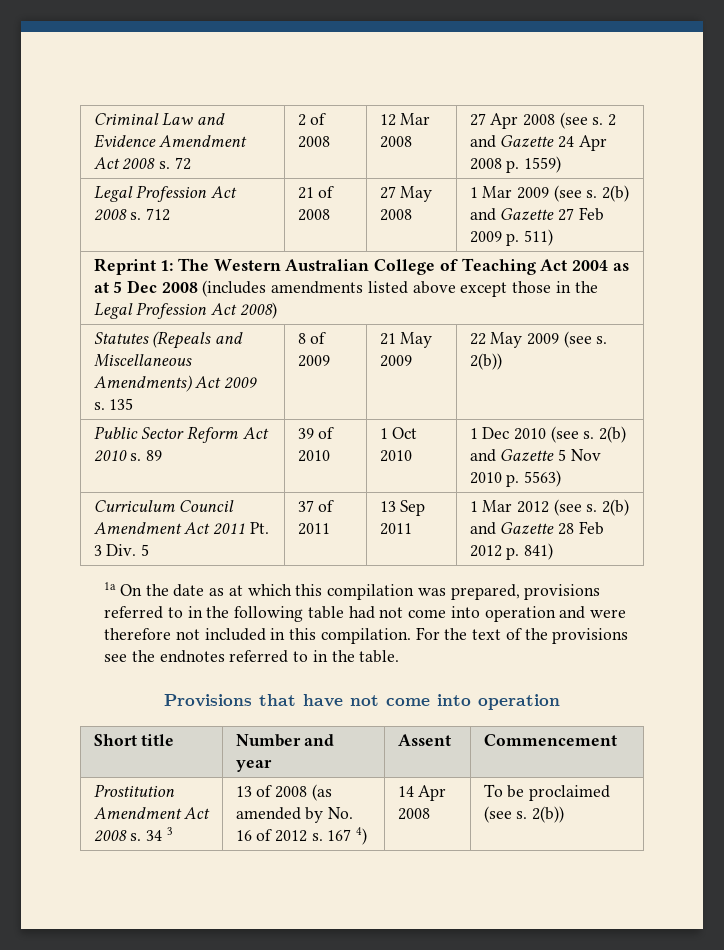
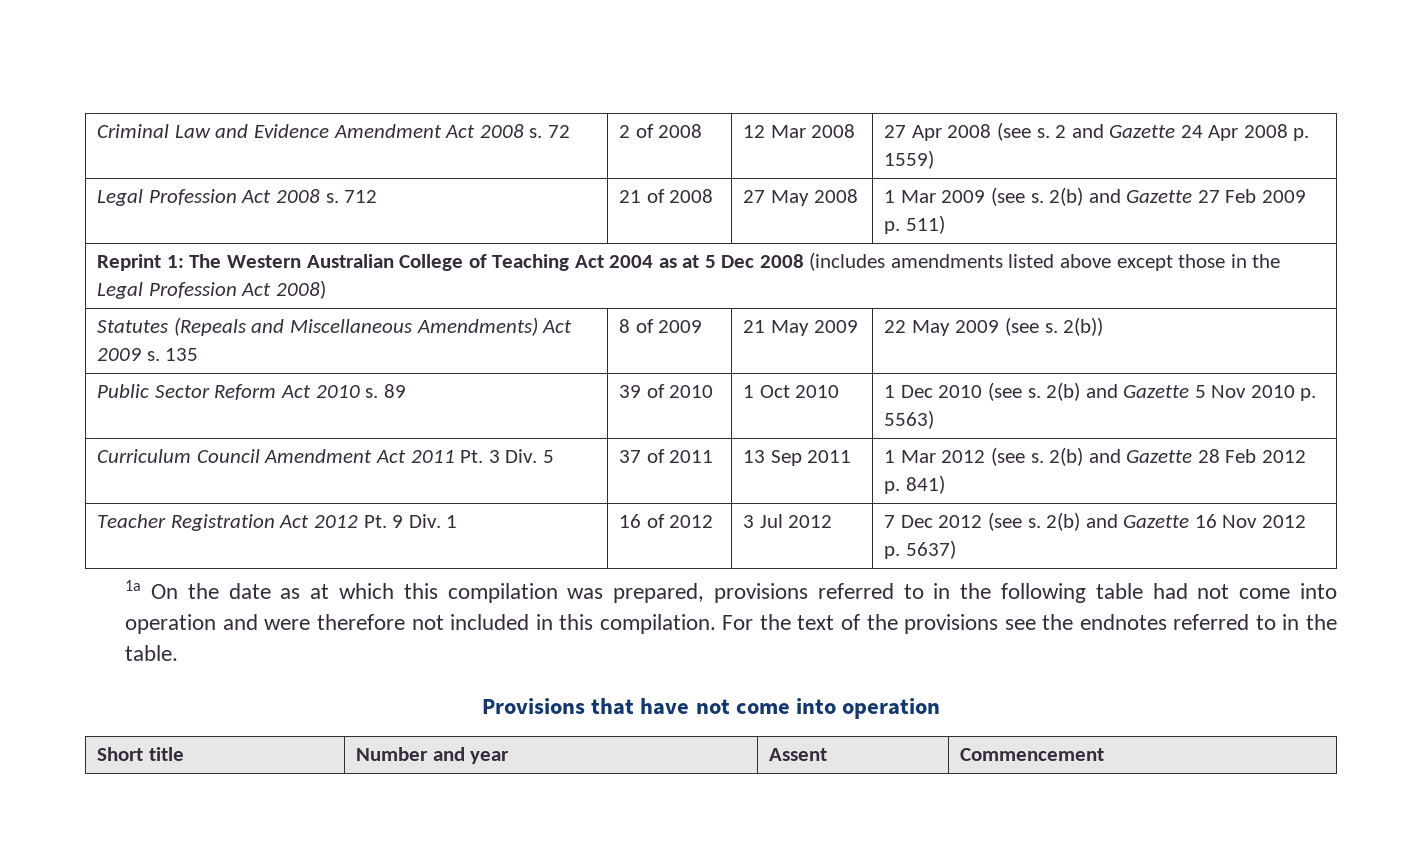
+ Teacher Registration Act 2012 Pt. 9 Div. 1 | 16 of 2012 | 3 Jul 2012 | 7 Dec 2012 (see s. 2(b) and Gazette 16 Nov 2012 p. 5637)
- Prostitution Amendment Act 2008 s. 34 3 | 13 of 2008 (as amended by No. 16 of 2012 s. 167 4) | 14 Apr 2008 | To be proclaimed (see s. 2(b))

